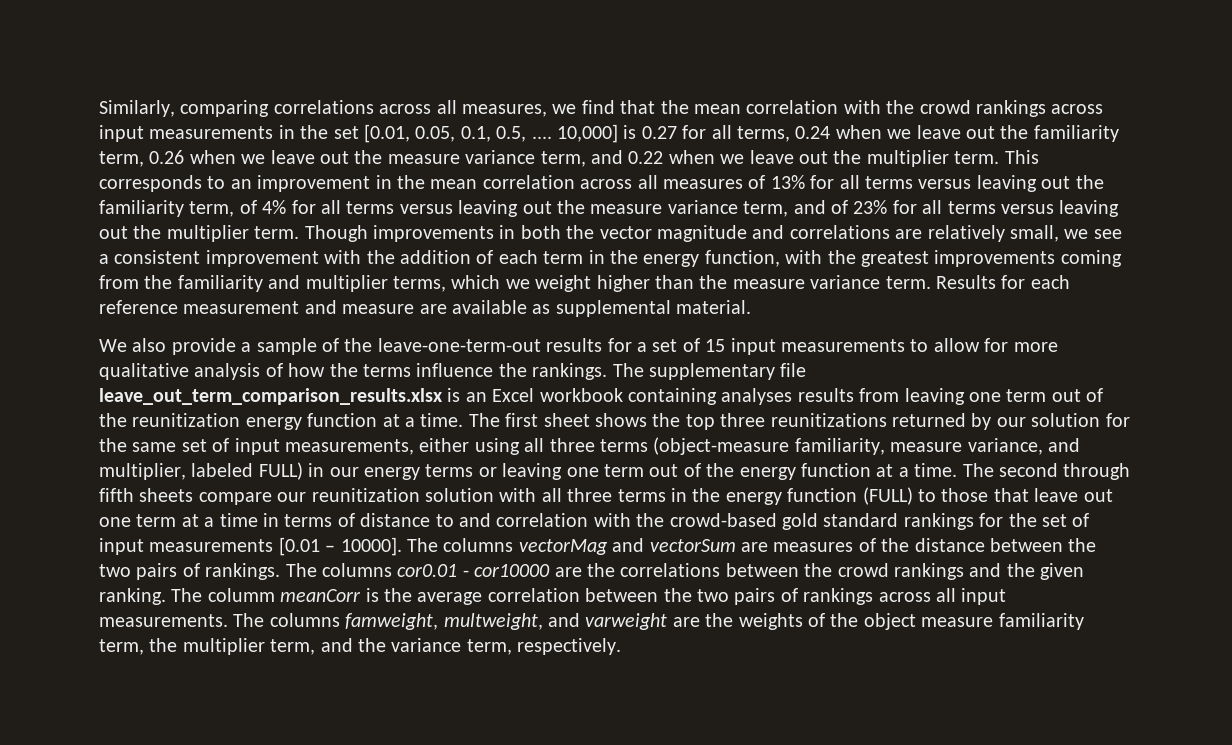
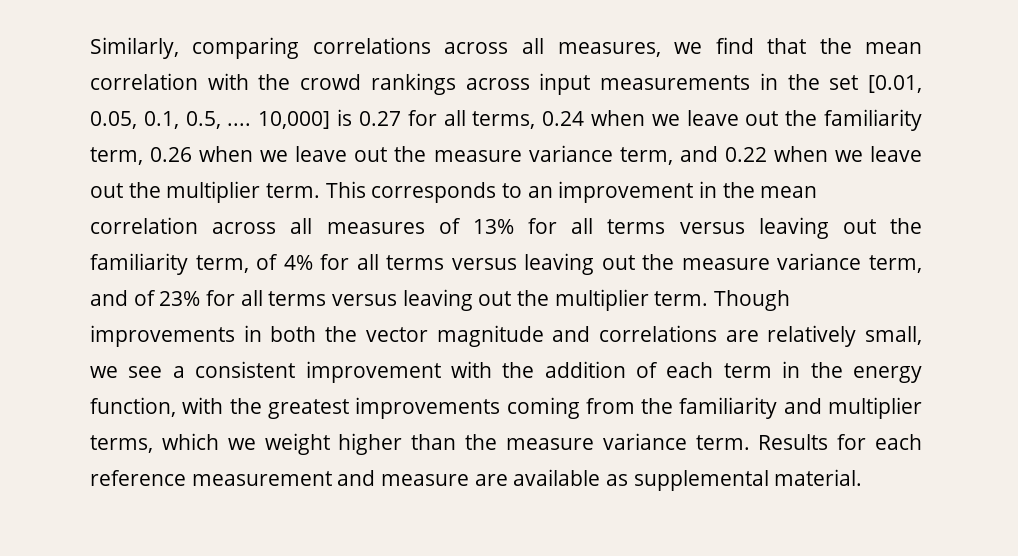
- We also provide a sample of the leave-one-term-out results for a set of 15 input measurements to allow for more qualitative analysis of how the terms influence the rankings. The supplementary file leave_out_term_comparison_results.xlsx is an Excel workbook containing analyses results from leaving one term out of the reunitization energy function at a time. The first sheet shows the top three reunitizations returned by our solution for the same set of input measurements, either using all three terms (object-measure familiarity, measure variance, and multiplier, labeled FULL) in our energy terms or leaving one term out of the energy function at a time. The second through fifth sheets compare our reunitization solution with all three terms in the energy function (FULL) to those that leave out one term at a time in terms of distance to and correlation with the crowd-based gold standard rankings for the set of input measurements [0.01 – 10000]. The columns vectorMag and vectorSum are measures of the distance between the two pairs of rankings. The columns cor0.01 - cor10000 are the correlations between the crowd rankings and the given ranking. The columm meanCorr is the average correlation between the two pairs of rankings across all input measurements. The columns famweight, multweight, and varweight are the weights of the object measure familiarity term, the multiplier term, and the variance term, respectively.

